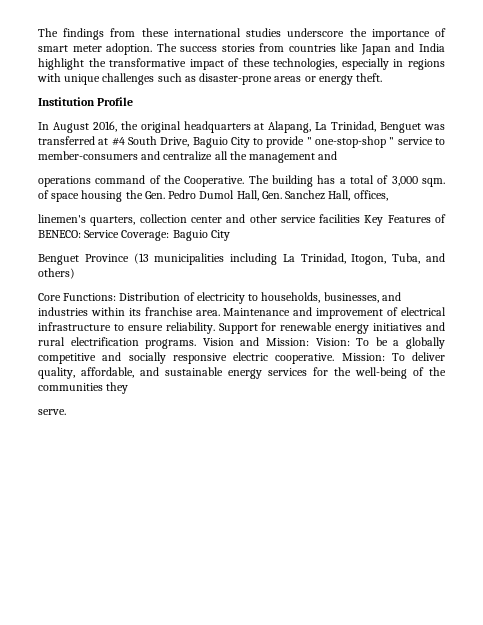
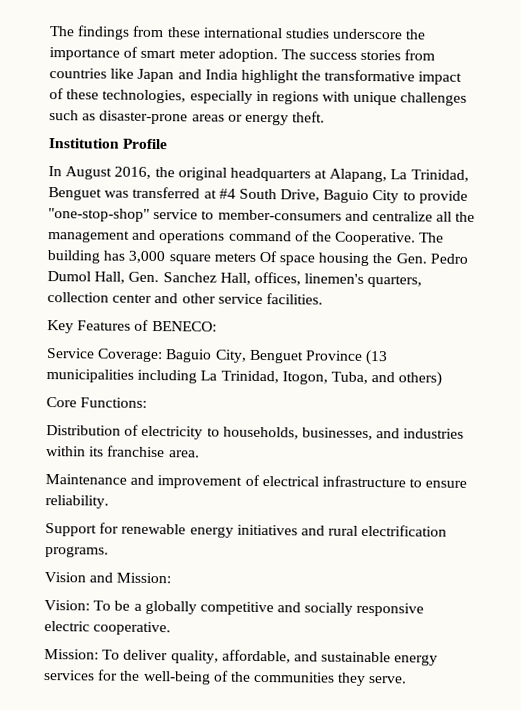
- In August 2016, the original headquarters at Alapang, La Trinidad, Benguet was transferred at #4 South Drive, Baguio City to provide " one-stop-shop " service to member-consumers and centralize all the management and
- operations command of the Cooperative.
+ In August 2016, the original headquarters at Alapang, La Trinidad, Benguet was transferred at #4 South Drive, Baguio City to provide "one-stop-shop" service to member-consumers and centralize all the management and operations command of the Cooperative.
- The building has a total of 3,000 sqm. of space housing the Gen. Pedro Dumol Hall, Gen. Sanchez Hall, offices,
- linemen's quarters, collection center and other service facilities Key Features of BENECO: Service Coverage: Baguio City
- Benguet Province (13 municipalities including La Trinidad, Itogon, Tuba, and others)
+ The building has 3,000 square meters Of space housing the Gen. Pedro Dumol Hall, Gen. Sanchez Hall, offices, linemen's quarters, collection center and other service facilities.
+ Key Features of BENECO:
+ Service Coverage: Baguio City, Benguet Province (13 municipalities including La Trinidad, Itogon, Tuba, and others)
- Core Functions: Distribution of electricity to households, businesses, and industries within its franchise area. Maintenance and improvement of electrical infrastructure to ensure reliability. Support for renewable energy initiatives and rural electrification programs. Vision and Mission: Vision:
+ Core Functions:
+ Distribution of electricity to households, businesses, and industries within its franchise area.
+ Maintenance and improvement of electrical infrastructure to ensure reliability.
+ Support for renewable energy initiatives and rural electrification programs.
+ Vision and Mission:
+ Vision:
- To be a globally competitive and socially responsive electric cooperative. Mission:
+ To be a globally competitive and socially responsive electric cooperative.
+ Mission:
- To deliver quality, affordable, and sustainable energy services for the well-being of the communities they
- serve.
+ To deliver quality, affordable, and sustainable energy services for the well-being of the communities they serve.

